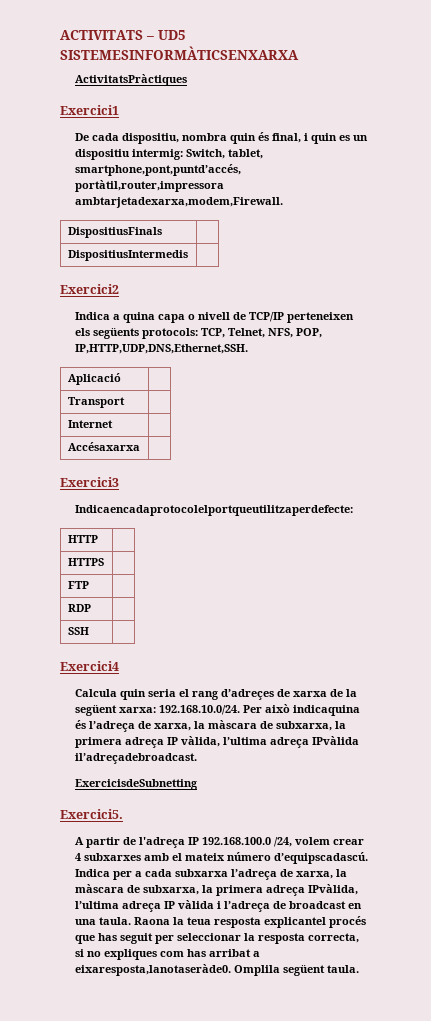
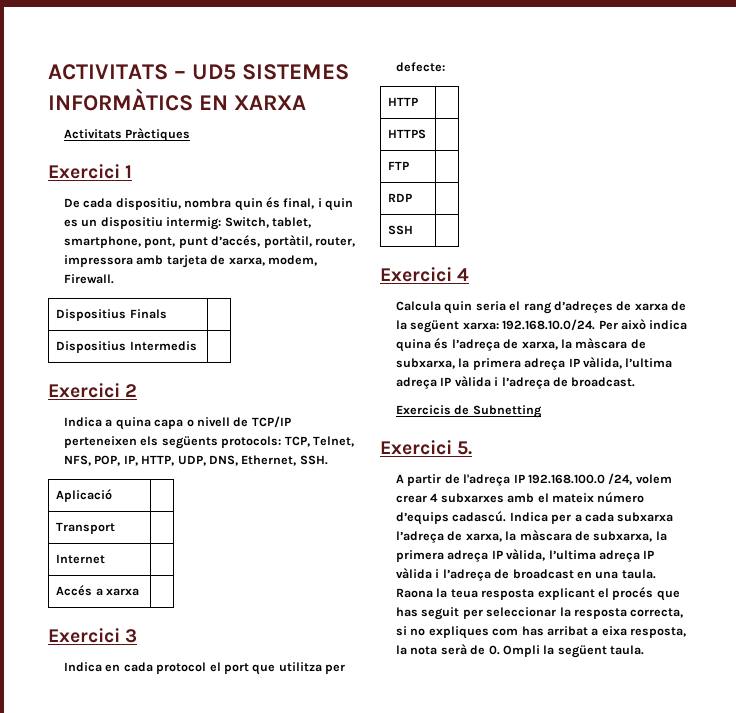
- ACTIVITATS – UD5 SISTEMESINFORMÀTICSENXARXA
- ActivitatsPràctiques
- Exercici1
+ ACTIVITATS – UD5 SISTEMES INFORMÀTICS EN XARXA
+ Activitats Pràctiques
+ Exercici 1
- De cada dispositiu, nombra quin és final, i quin es un dispositiu intermig: Switch, tablet, smartphone,pont,puntd’accés, portàtil,router,impressora ambtarjetadexarxa,modem,Firewall.
- DispositiusFinals |
- DispositiusIntermedis |
- Exercici2
+ De cada dispositiu, nombra quin és final, i quin es un dispositiu intermig: Switch, tablet, smartphone, pont, punt d’accés, portàtil, router, impressora amb tarjeta de xarxa, modem, Firewall.
+ Dispositius Finals |
+ Dispositius Intermedis |
+ Exercici 2
- Indica a quina capa o nivell de TCP/IP perteneixen els següents protocols: TCP, Telnet, NFS, POP, IP,HTTP,UDP,DNS,Ethernet,SSH.
+ Indica a quina capa o nivell de TCP/IP perteneixen els següents protocols: TCP, Telnet, NFS, POP, IP, HTTP, UDP, DNS, Ethernet, SSH.
  Aplicació |
  Transport |
  Internet |
- Accésaxarxa |
- Exercici3
- Indicaencadaprotocolelportqueutilitzaperdefecte:
+ Accés a xarxa |
+ Exercici 3
+ Indica en cada protocol el port que utilitza per defecte:
- Exercici4
+ Exercici 4
- Calcula quin seria el rang d’adreçes de xarxa de la següent xarxa: 192.168.10.0/24. Per això indicaquina és l’adreça de xarxa, la màscara de subxarxa, la primera adreça IP vàlida, l’ultima adreça IPvàlida il’adreçadebroadcast.
- ExercicisdeSubnetting
- Exercici5.
+ Calcula quin seria el rang d’adreçes de xarxa de la següent xarxa: 192.168.10.0/24. Per això indica quina és l’adreça de xarxa, la màscara de subxarxa, la primera adreça IP vàlida, l’ultima adreça IP vàlida i l’adreça de broadcast.
+ Exercicis de Subnetting
+ Exercici 5.
- A partir de l'adreça IP 192.168.100.0 /24, volem crear 4 subxarxes amb el mateix número d’equipscadascú.
+ A partir de l'adreça IP 192.168.100.0 /24, volem crear 4 subxarxes amb el mateix número d’equips cadascú.
- Indica per a cada subxarxa l’adreça de xarxa, la màscara de subxarxa, la primera adreça IPvàlida, l’ultima adreça IP vàlida i l’adreça de broadcast en una taula.
+ Indica per a cada subxarxa l’adreça de xarxa, la màscara de subxarxa, la primera adreça IP vàlida, l’ultima adreça IP vàlida i l’adreça de broadcast en una taula.
- Raona la teua resposta explicantel procés que has seguit per seleccionar la resposta correcta, si no expliques com has arribat a eixaresposta,lanotaseràde0. Omplila següent taula.
+ Raona la teua resposta explicant el procés que has seguit per seleccionar la resposta correcta, si no expliques com has arribat a eixa resposta, la nota serà de 0. Ompli la següent taula.

